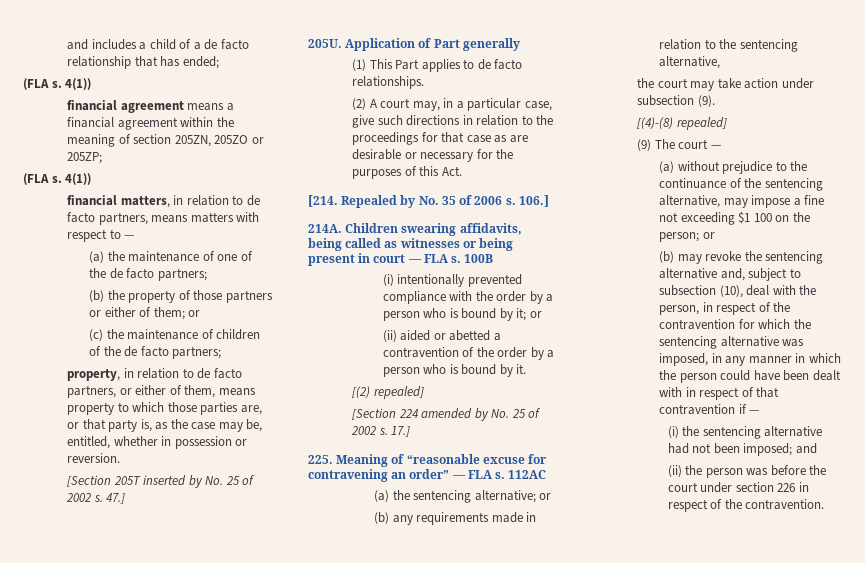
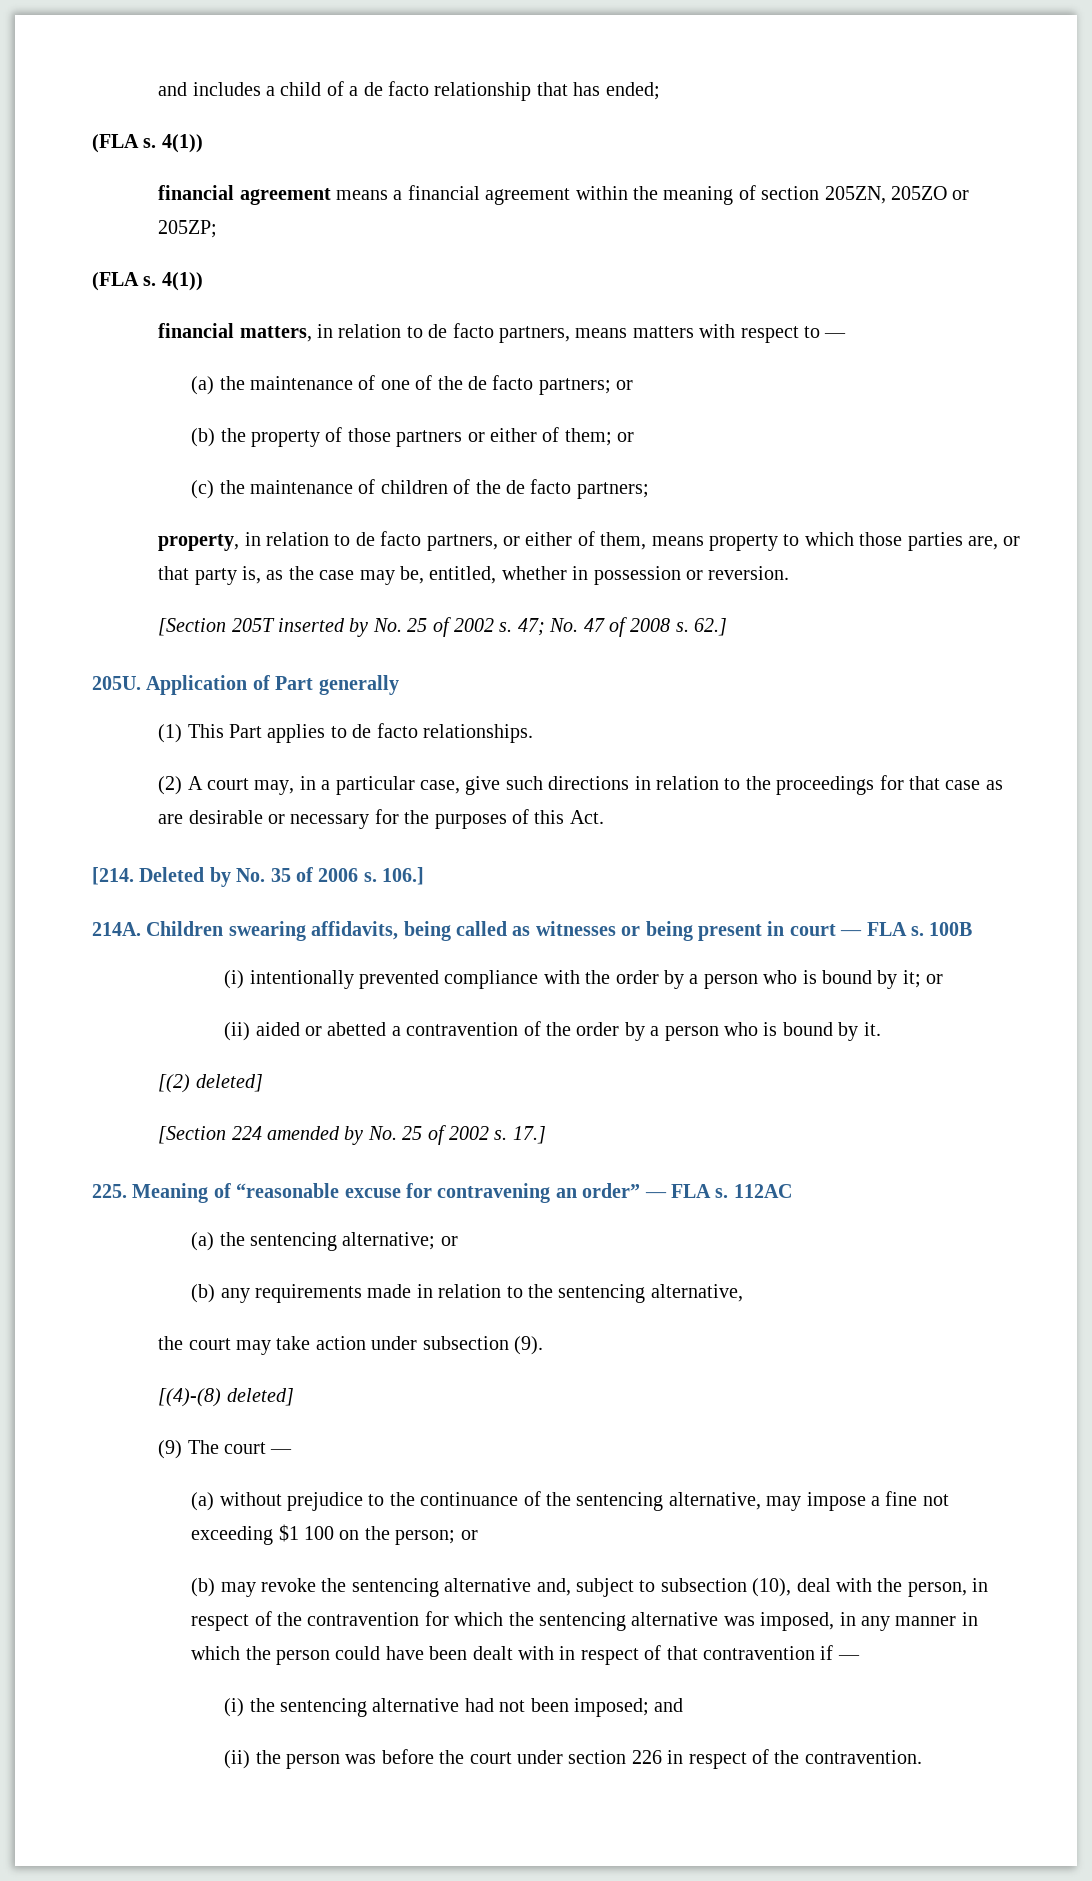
- (a) the maintenance of one of the de facto partners;
+ (a) the maintenance of one of the de facto partners; or
- 47.]
+ 47; No. 47 of 2008 s. 62.]
- [214. Repealed by No. 35 of 2006 s.
+ [214. Deleted by No. 35 of 2006 s.
- [(2) repealed]
+ [(2) deleted]
- [(4)-(8) repealed]
+ [(4)-(8) deleted]

